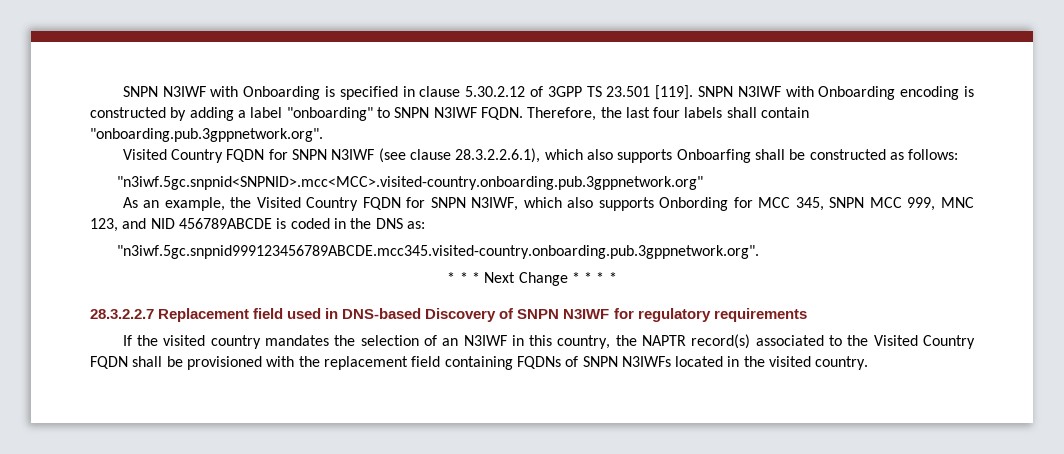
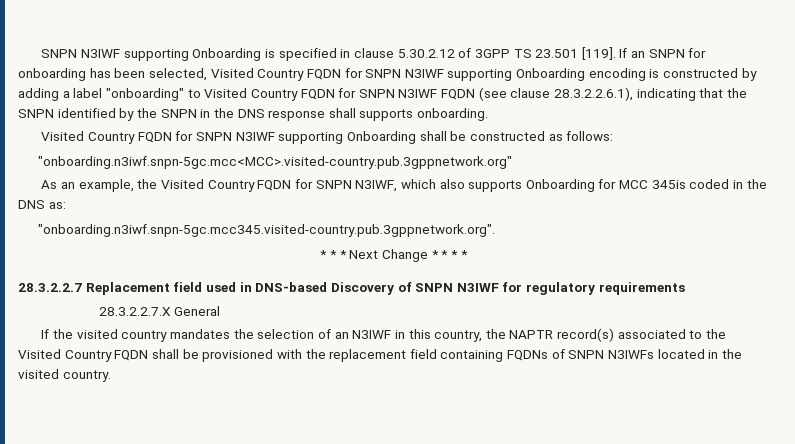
- SNPN N3IWF with Onboarding is specified in clause 5.30.2.12 of 3GPP TS 23.501 [119].
+ SNPN N3IWF supporting Onboarding is specified in clause 5.30.2.12 of 3GPP TS 23.501 [119].
- SNPN N3IWF with Onboarding encoding is constructed by adding a label "onboarding" to SNPN N3IWF FQDN. Therefore, the last four labels shall contain "onboarding.pub.3gppnetwork.org".
- Visited Country FQDN for SNPN N3IWF (see clause 28.3.2.2.6.1), which also supports Onboarfing shall be constructed as follows:
+ If an SNPN for onboarding has been selected, Visited Country FQDN for SNPN N3IWF supporting Onboarding encoding is constructed by adding a label "onboarding" to Visited Country FQDN for SNPN N3IWF FQDN (see clause 28.3.2.2.6.1), indicating that the SNPN identified by the SNPN in the DNS response shall supports onboarding.
+ Visited Country FQDN for SNPN N3IWF supporting Onboarding shall be constructed as follows:
- "n3iwf.5gc.snpnid<SNPNID>.mcc<MCC>.visited-country.onboarding.pub.3gppnetwork.org"
+ "onboarding.n3iwf.snpn-5gc.mcc<MCC>.visited-country.pub.3gppnetwork.org"
- As an example, the Visited Country FQDN for SNPN N3IWF, which also supports Onbording for MCC 345, SNPN MCC 999, MNC 123, and NID 456789ABCDE is coded in the DNS as:
+ As an example, the Visited Country FQDN for SNPN N3IWF, which also supports Onboarding for MCC 345is coded in the DNS as:
- "n3iwf.5gc.snpnid999123456789ABCDE.mcc345.visited-country.onboarding.pub.3gppnetwork.org".
+ "onboarding.n3iwf.snpn-5gc.mcc345.visited-country.pub.3gppnetwork.org".
+ 28.3.2.2.7.X General

